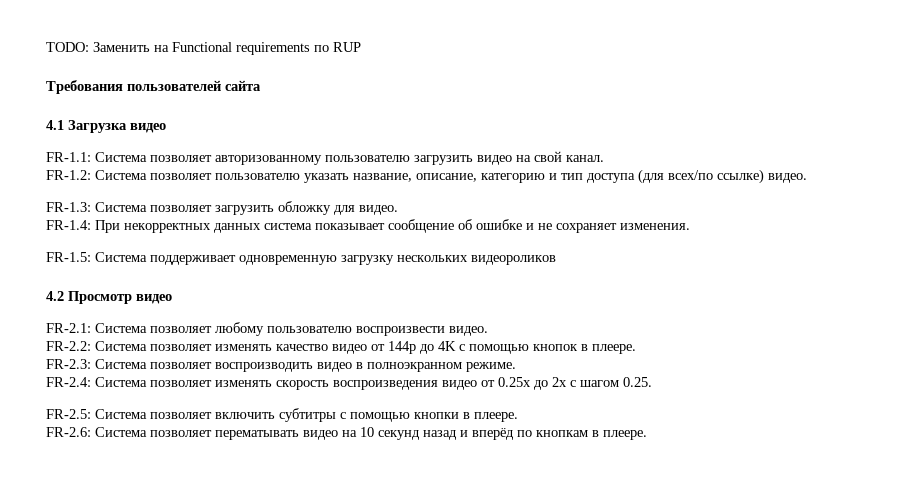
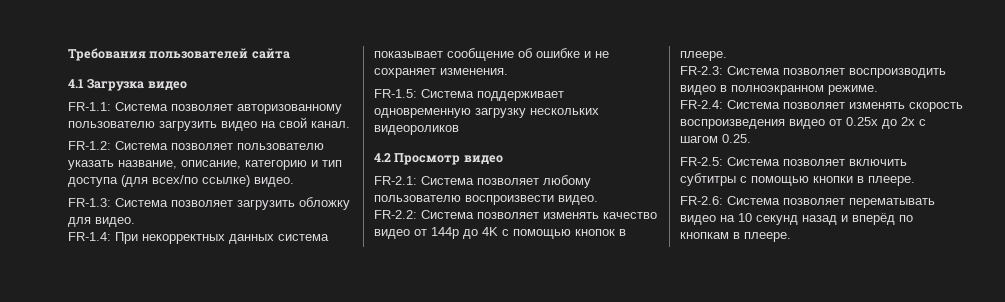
- TODO: Заменить на Functional requirements по RUP

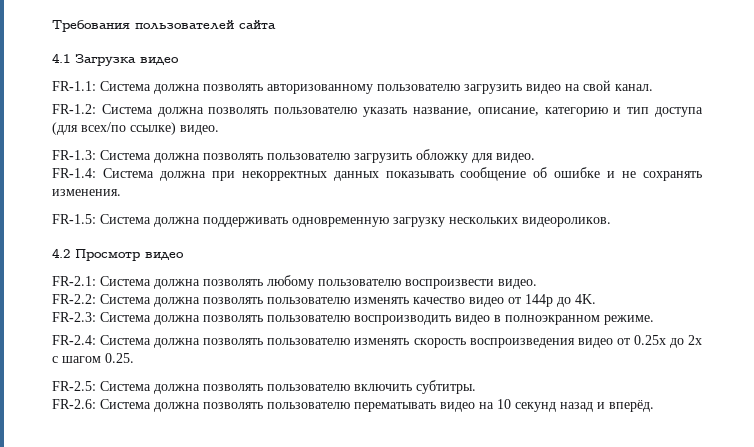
- FR-1.1: Система позволяет авторизованному пользователю загрузить видео на свой канал.
+ FR-1.1: Система должна позволять авторизованному пользователю загрузить видео на свой канал.
- FR-1.2: Система позволяет пользователю указать название, описание, категорию и тип доступа (для всех/по ссылке) видео.
+ FR-1.2: Система должна позволять пользователю указать название, описание, категорию и тип доступа (для всех/по ссылке) видео.
- FR-1.3: Система позволяет загрузить обложку для видео.
+ FR-1.3: Система должна позволять пользователю загрузить обложку для видео.
- FR-1.4: При некорректных данных система показывает сообщение об ошибке и не сохраняет изменения.
+ FR-1.4: Система должна при некорректных данных показывать сообщение об ошибке и не сохранять изменения.
- FR-1.5: Система поддерживает одновременную загрузку нескольких видеороликов
+ FR-1.5: Система должна поддерживать одновременную загрузку нескольких видеороликов.
- FR-2.1: Система позволяет любому пользователю воспроизвести видео.
+ FR-2.1: Система должна позволять любому пользователю воспроизвести видео.
- FR-2.2: Система позволяет изменять качество видео от 144p до 4K с помощью кнопок в плеере.
+ FR-2.2: Система должна позволять пользователю изменять качество видео от 144p до 4K.
- FR-2.3: Система позволяет воспроизводить видео в полноэкранном режиме.
+ FR-2.3: Система должна позволять пользователю воспроизводить видео в полноэкранном режиме.
- FR-2.4: Система позволяет изменять скорость воспроизведения видео от 0.25x до 2x с шагом 0.25.
+ FR-2.4: Система должна позволять пользователю изменять скорость воспроизведения видео от 0.25x до 2x с шагом 0.25.
- FR-2.5: Система позволяет включить субтитры с помощью кнопки в плеере.
+ FR-2.5: Система должна позволять пользователю включить субтитры.
- FR-2.6: Система позволяет перематывать видео на 10 секунд назад и вперёд по кнопкам в плеере.
+ FR-2.6: Система должна позволять пользователю перематывать видео на 10 секунд назад и вперёд.

